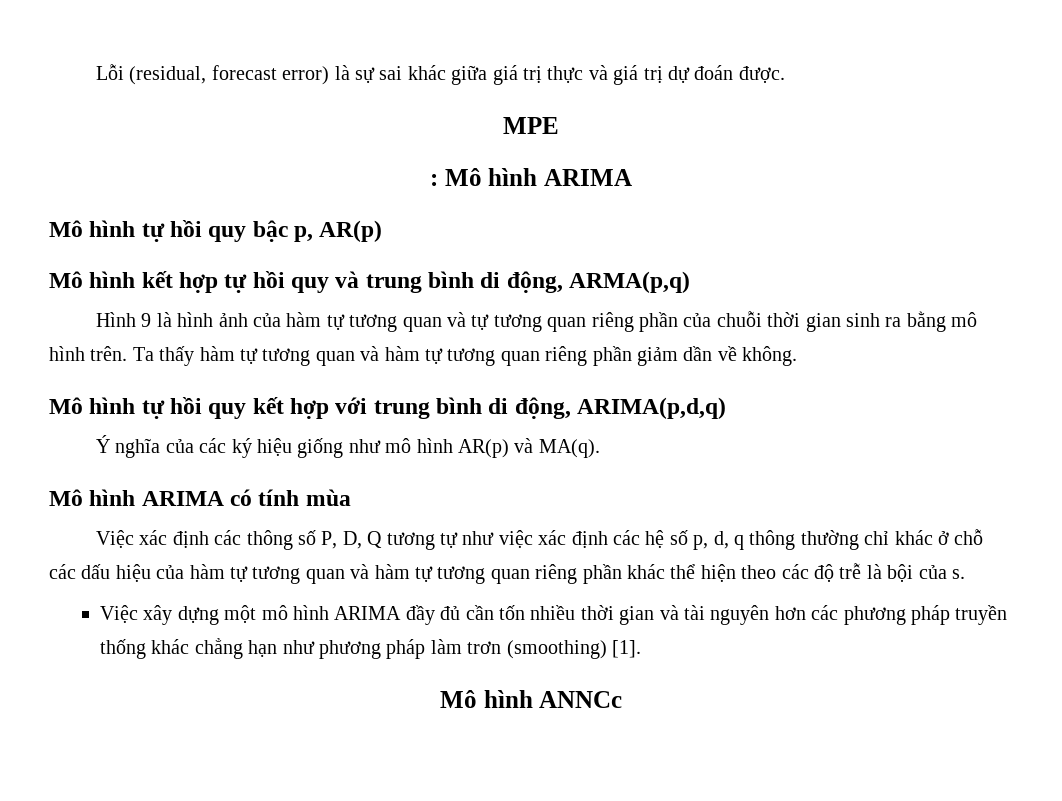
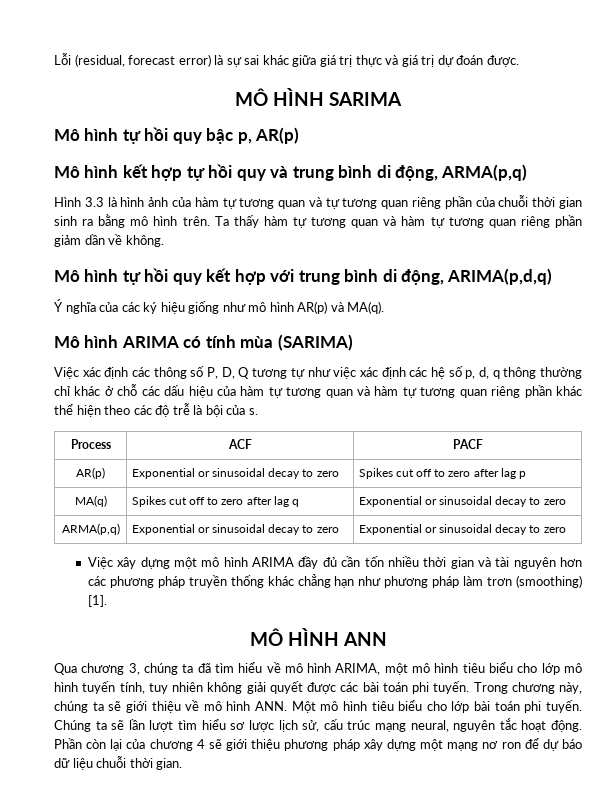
- MPE
- : Mô hình ARIMA
+ MÔ HÌNH SARIMA
- Hình 9 là hình ảnh của hàm tự tương quan và tự tương quan riêng phần của chuỗi thời gian sinh ra bằng mô hình trên.
+ Hình 3.3 là hình ảnh của hàm tự tương quan và tự tương quan riêng phần của chuỗi thời gian sinh ra bằng mô hình trên.
- Mô hình ARIMA có tính mùa
+ Mô hình ARIMA có tính mùa (SARIMA)
+ Process | ACF | PACF
+ AR(p) | Exponential or sinusoidal decay to zero | Spikes cut off to zero after lag p
+ MA(q) | Spikes cut off to zero after lag q | Exponential or sinusoidal decay to zero
+ ARMA(p,q) | Exponential or sinusoidal decay to zero | Exponential or sinusoidal decay to zero
- Mô hình ANNCc
+ MÔ HÌNH ANN
+ Qua chương 3, chúng ta đã tìm hiểu về mô hình ARIMA, một mô hình tiêu biểu cho lớp mô hình tuyến tính, tuy nhiên không giải quyết được các bài toán phi tuyến. Trong chương này, chúng ta sẽ giới thiệu về mô hình ANN. Một mô hình tiêu biểu cho lớp bài toán phi tuyến. Chúng ta sẽ lần lượt tìm hiểu sơ lược lịch sử, cấu trúc mạng neural, nguyên tắc hoạt động. Phần còn lại của chương 4 sẽ giới thiệu phương pháp xây dựng một mạng nơ ron để dự báo dữ liệu chuỗi thời gian.

